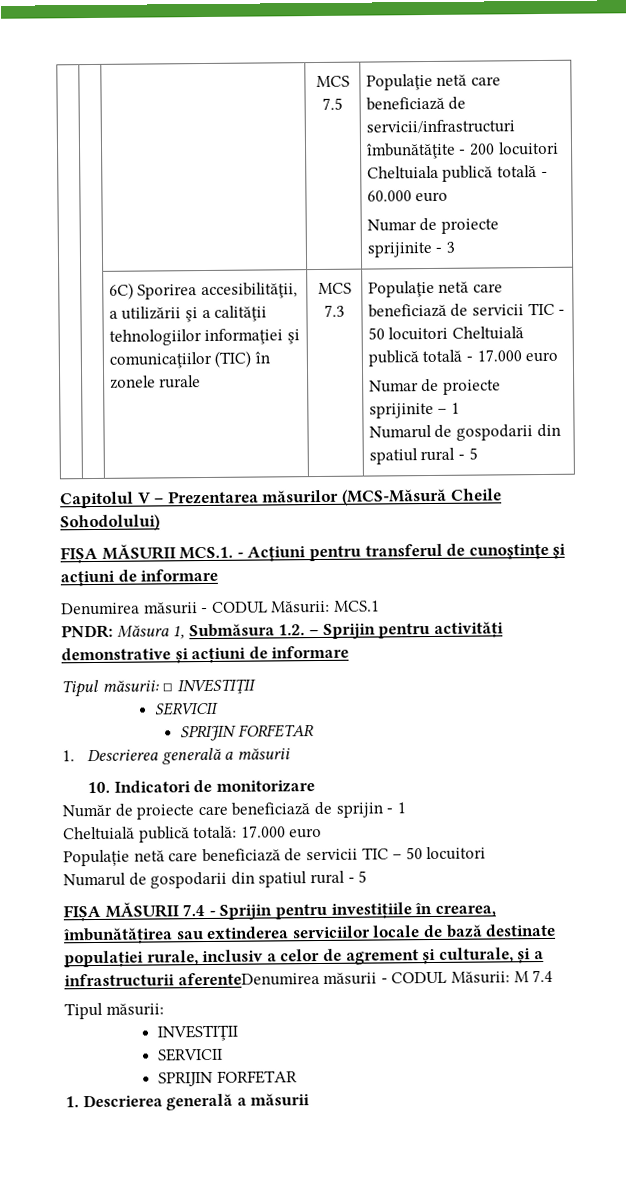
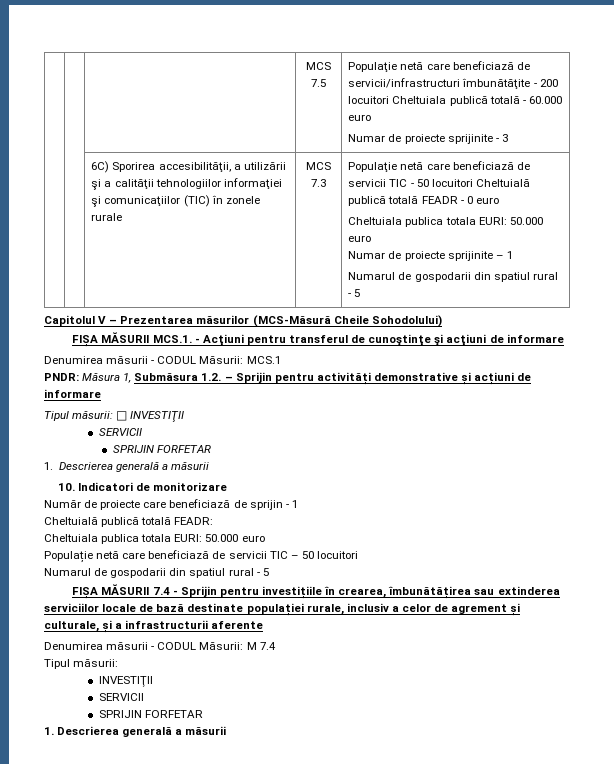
- Populaţie netă care beneficiază de servicii TIC - 50 locuitori Cheltuială publică totală - 17.000 euro
+ Populaţie netă care beneficiază de servicii TIC - 50 locuitori Cheltuială publică totală FEADR - 0 euro
+ Cheltuiala publica totala EURI: 50.000 euro
- Cheltuială publică totală: 17.000 euro
+ Cheltuială publică totală FEADR:
+ Cheltuiala publica totala EURI: 50.000 euro
- FIȘA MĂSURII 7.4 - Sprijin pentru investițiile în crearea, îmbunătățirea sau extinderea serviciilor locale de bază destinate populației rurale, inclusiv a celor de agrement și culturale, și a infrastructurii aferenteDenumirea măsurii - CODUL Măsurii: M 7.4
+ FIȘA MĂSURII 7.4 - Sprijin pentru investițiile în crearea, îmbunătățirea sau extinderea serviciilor locale de bază destinate populației rurale, inclusiv a celor de agrement și culturale, și a infrastructurii aferente
+ Denumirea măsurii - CODUL Măsurii: M 7.4

